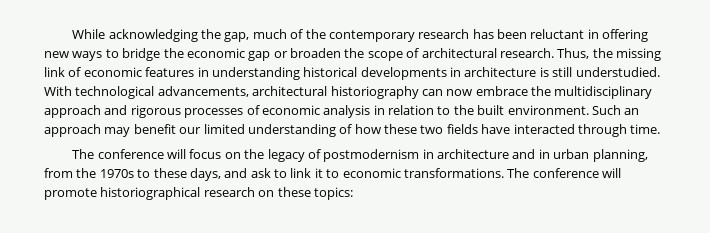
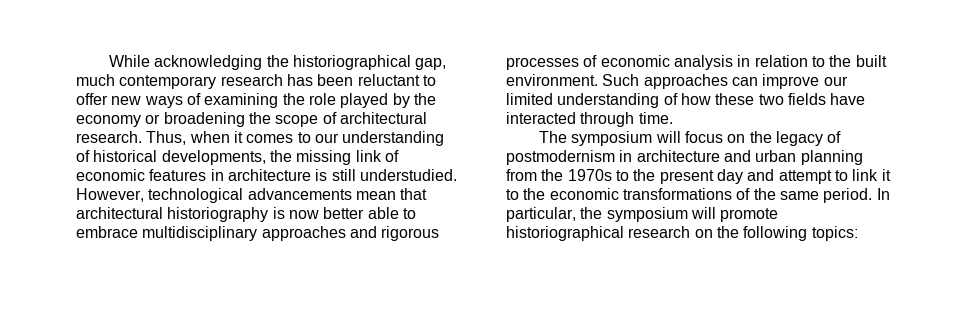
- While acknowledging the gap, much of the contemporary research has been reluctant in offering new ways to bridge the economic gap or broaden the scope of architectural research.
+ While acknowledging the historiographical gap, much contemporary research has been reluctant to offer new ways of examining the role played by the economy or broadening the scope of architectural research.
- Thus, the missing link of economic features in understanding historical developments in architecture is still understudied. With technological advancements, architectural historiography can now embrace the multidisciplinary approach and rigorous processes of economic analysis in relation to the built environment.
+ Thus, when it comes to our understanding of historical developments, the missing link of economic features in architecture is still understudied. However, technological advancements mean that architectural historiography is now better able to embrace multidisciplinary approaches and rigorous processes of economic analysis in relation to the built environment.
- Such an approach may benefit our limited understanding of how these two fields have interacted through time.
+ Such approaches can improve our limited understanding of how these two fields have interacted through time.
- The conference will focus on the legacy of postmodernism in architecture and in urban planning, from the 1970s to these days, and ask to link it to economic transformations. The conference will promote historiographical research on these topics:
+ The symposium will focus on the legacy of postmodernism in architecture and urban planning from the 1970s to the present day and attempt to link it to the economic transformations of the same period. In particular, the symposium will promote historiographical research on the following topics:

